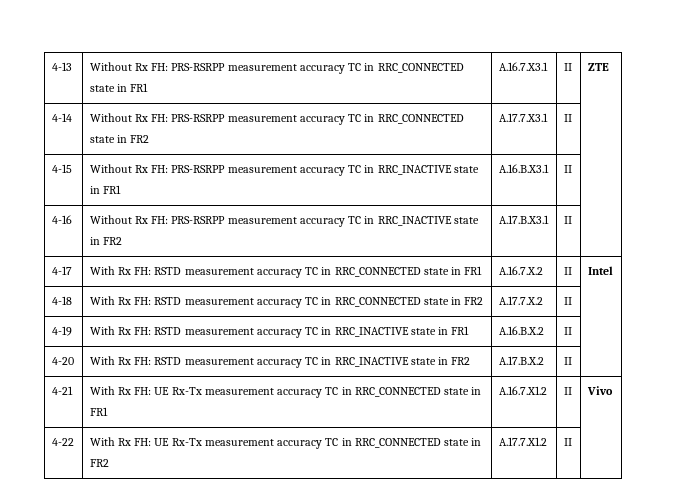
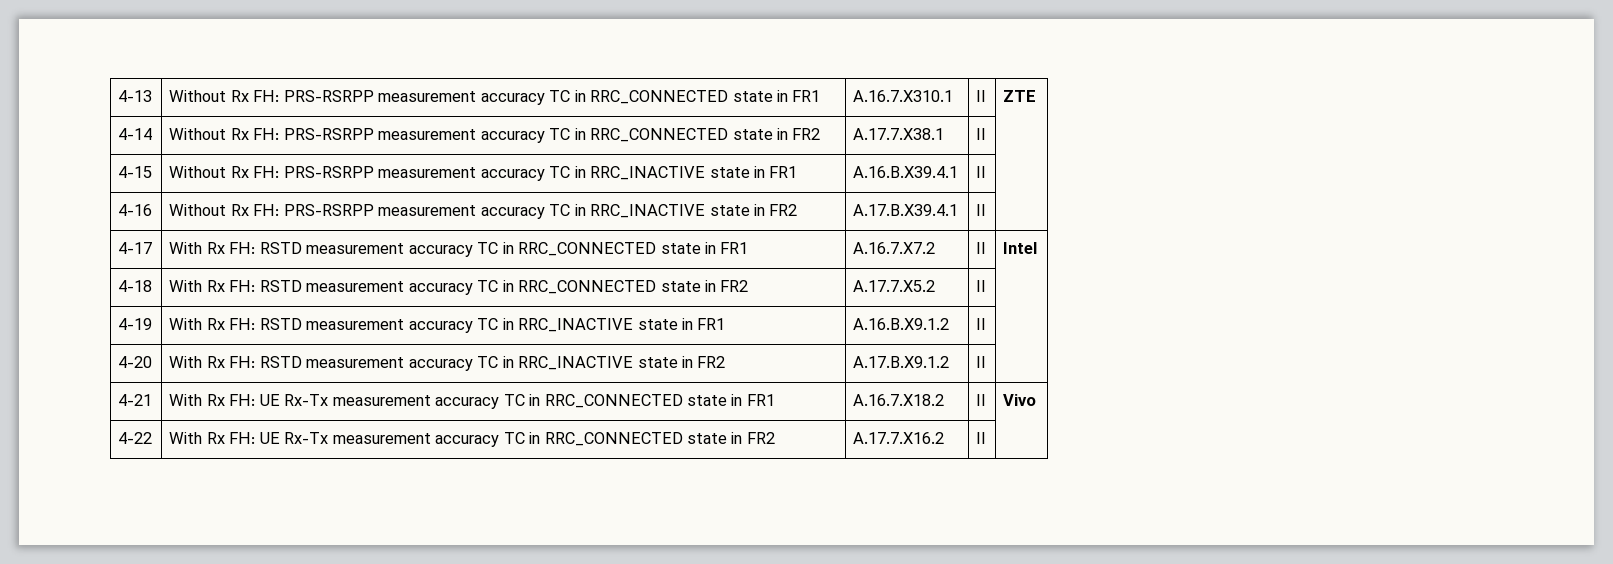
- 4-13 | Without Rx FH: PRS-RSRPP measurement accuracy TC in RRC_CONNECTED state in FR1 | A.16.7.X3.1 | II | ZTE
+ 4-13 | Without Rx FH: PRS-RSRPP measurement accuracy TC in RRC_CONNECTED state in FR1 | A.16.7.X310.1 | II | ZTE
- 4-14 | Without Rx FH: PRS-RSRPP measurement accuracy TC in RRC_CONNECTED state in FR2 | A.17.7.X3.1 | II |
+ 4-14 | Without Rx FH: PRS-RSRPP measurement accuracy TC in RRC_CONNECTED state in FR2 | A.17.7.X38.1 | II |
- 4-15 | Without Rx FH: PRS-RSRPP measurement accuracy TC in RRC_INACTIVE state in FR1 | A.16.B.X3.1 | II |
+ 4-15 | Without Rx FH: PRS-RSRPP measurement accuracy TC in RRC_INACTIVE state in FR1 | A.16.B.X39.4.1 | II |
- 4-16 | Without Rx FH: PRS-RSRPP measurement accuracy TC in RRC_INACTIVE state in FR2 | A.17.B.X3.1 | II |
+ 4-16 | Without Rx FH: PRS-RSRPP measurement accuracy TC in RRC_INACTIVE state in FR2 | A.17.B.X39.4.1 | II |
- 4-17 | With Rx FH: RSTD measurement accuracy TC in RRC_CONNECTED state in FR1 | A.16.7.X.2 | II | Intel
+ 4-17 | With Rx FH: RSTD measurement accuracy TC in RRC_CONNECTED state in FR1 | A.16.7.X7.2 | II | Intel
- 4-18 | With Rx FH: RSTD measurement accuracy TC in RRC_CONNECTED state in FR2 | A.17.7.X.2 | II |
+ 4-18 | With Rx FH: RSTD measurement accuracy TC in RRC_CONNECTED state in FR2 | A.17.7.X5.2 | II |
- 4-19 | With Rx FH: RSTD measurement accuracy TC in RRC_INACTIVE state in FR1 | A.16.B.X.2 | II |
+ 4-19 | With Rx FH: RSTD measurement accuracy TC in RRC_INACTIVE state in FR1 | A.16.B.X9.1.2 | II |
- 4-20 | With Rx FH: RSTD measurement accuracy TC in RRC_INACTIVE state in FR2 | A.17.B.X.2 | II |
+ 4-20 | With Rx FH: RSTD measurement accuracy TC in RRC_INACTIVE state in FR2 | A.17.B.X9.1.2 | II |
- 4-21 | With Rx FH: UE Rx-Tx measurement accuracy TC in RRC_CONNECTED state in FR1 | A.16.7.X1.2 | II | Vivo
+ 4-21 | With Rx FH: UE Rx-Tx measurement accuracy TC in RRC_CONNECTED state in FR1 | A.16.7.X18.2 | II | Vivo
- 4-22 | With Rx FH: UE Rx-Tx measurement accuracy TC in RRC_CONNECTED state in FR2 | A.17.7.X1.2 | II |
+ 4-22 | With Rx FH: UE Rx-Tx measurement accuracy TC in RRC_CONNECTED state in FR2 | A.17.7.X16.2 | II |

